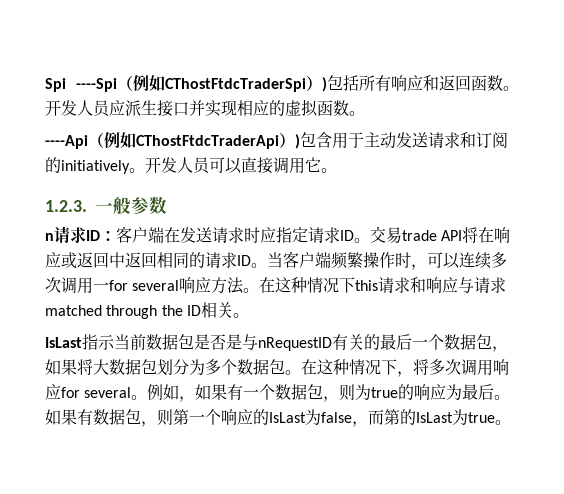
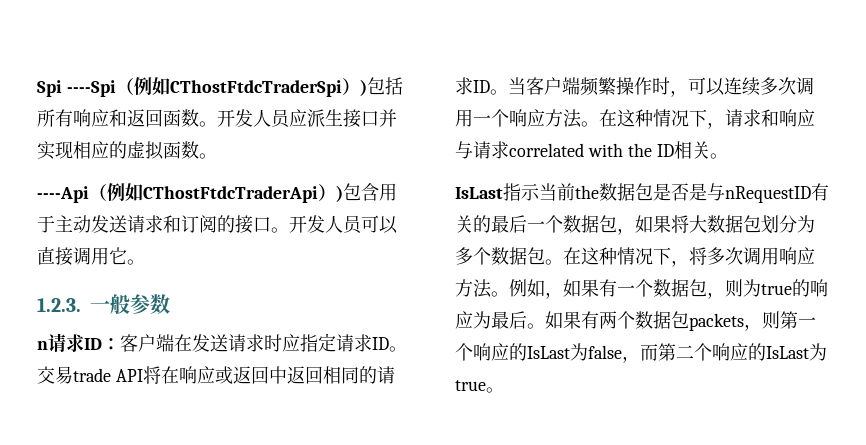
- ----Api（例如CThostFtdcTraderApi）)包含用于主动发送请求和订阅的initiatively。
+ ----Api（例如CThostFtdcTraderApi）)包含用于主动发送请求和订阅的接口。
- 当客户端频繁操作时，可以连续多次调用一for several响应方法。
+ 当客户端频繁操作时，可以连续多次调用一个响应方法。
- 在这种情况下this请求和响应与请求matched through the ID相关。
+ 在这种情况下，请求和响应与请求correlated with the ID相关。
- IsLast指示当前数据包是否是与nRequestID有关的最后一个数据包，如果将大数据包划分为多个数据包。
+ IsLast指示当前the数据包是否是与nRequestID有关的最后一个数据包，如果将大数据包划分为多个数据包。
- 在这种情况下，将多次调用响应for several。
+ 在这种情况下，将多次调用响应方法。
- 如果有数据包，则第一个响应的IsLast为false，而第的IsLast为true。
+ 如果有两个数据包packets，则第一个响应的IsLast为false，而第二个响应的IsLast为true。

